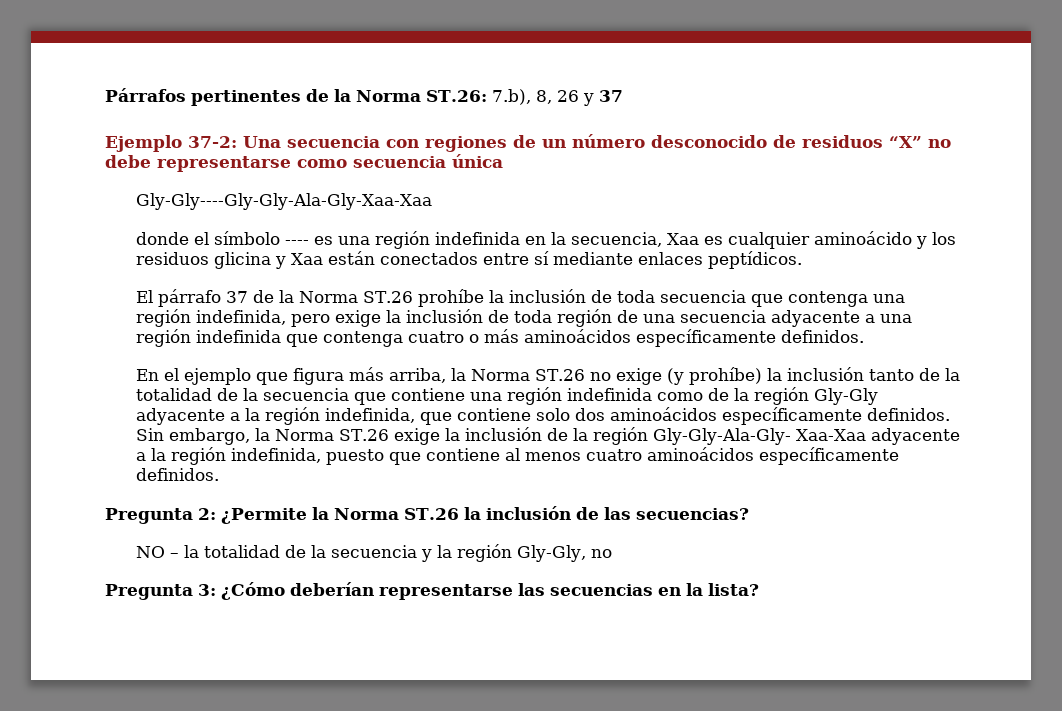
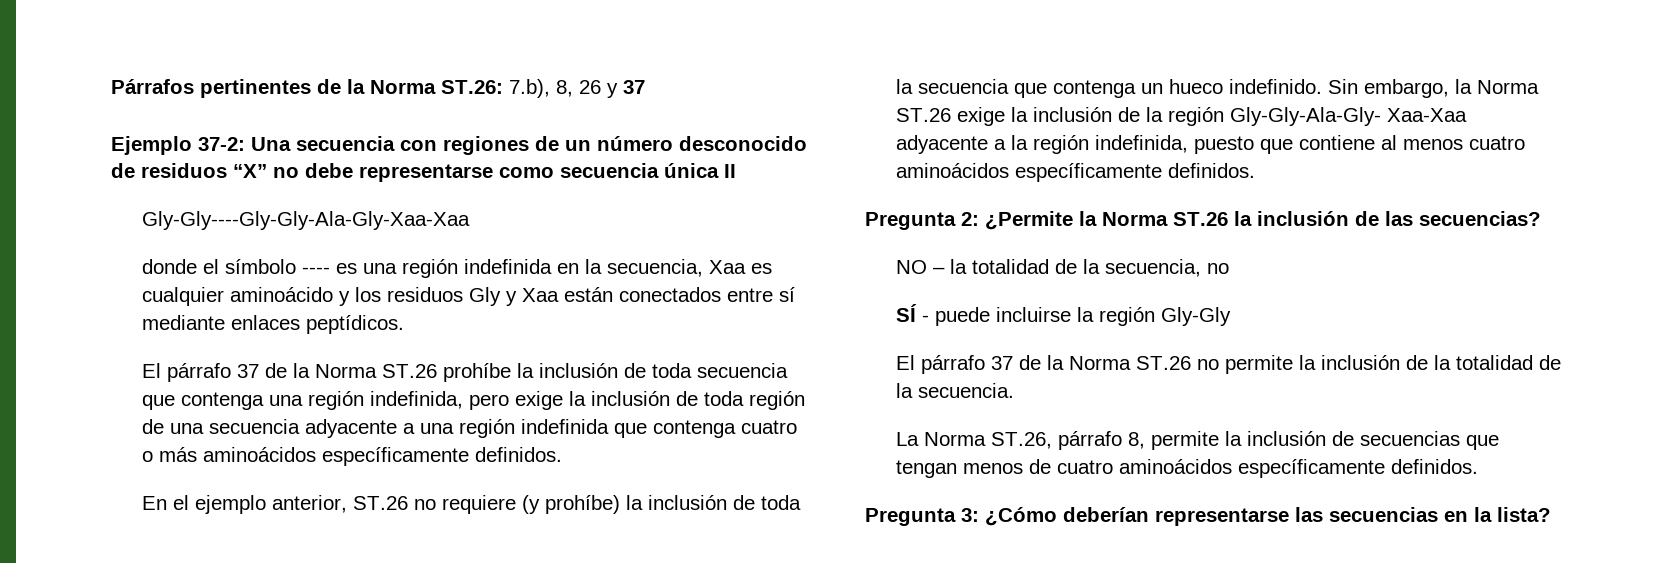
- Ejemplo 37-2: Una secuencia con regiones de un número desconocido de residuos “X” no debe representarse como secuencia única
+ Ejemplo 37-2: Una secuencia con regiones de un número desconocido de residuos “X” no debe representarse como secuencia única II
- donde el símbolo ---- es una región indefinida en la secuencia, Xaa es cualquier aminoácido y los residuos glicina y Xaa están conectados entre sí mediante enlaces peptídicos.
+ donde el símbolo ---- es una región indefinida en la secuencia, Xaa es cualquier aminoácido y los residuos Gly y Xaa están conectados entre sí mediante enlaces peptídicos.
- En el ejemplo que figura más arriba, la Norma ST.26 no exige (y prohíbe) la inclusión tanto de la totalidad de la secuencia que contiene una región indefinida como de la región Gly-Gly adyacente a la región indefinida, que contiene solo dos aminoácidos específicamente definidos.
+ En el ejemplo anterior, ST.26 no requiere (y prohíbe) la inclusión de toda la secuencia que contenga un hueco indefinido.
- NO – la totalidad de la secuencia y la región Gly-Gly, no
+ NO – la totalidad de la secuencia, no
+ SÍ - puede incluirse la región Gly-Gly
+ El párrafo 37 de la Norma ST.26 no permite la inclusión de la totalidad de la secuencia.
+ La Norma ST.26, párrafo 8, permite la inclusión de secuencias que tengan menos de cuatro aminoácidos específicamente definidos.

